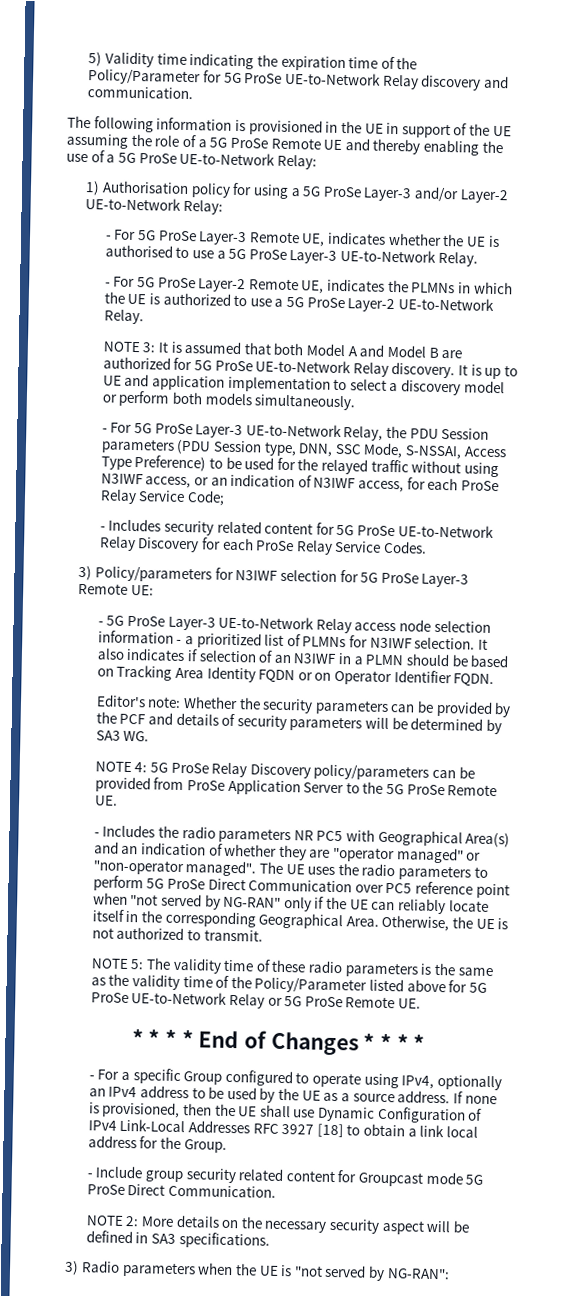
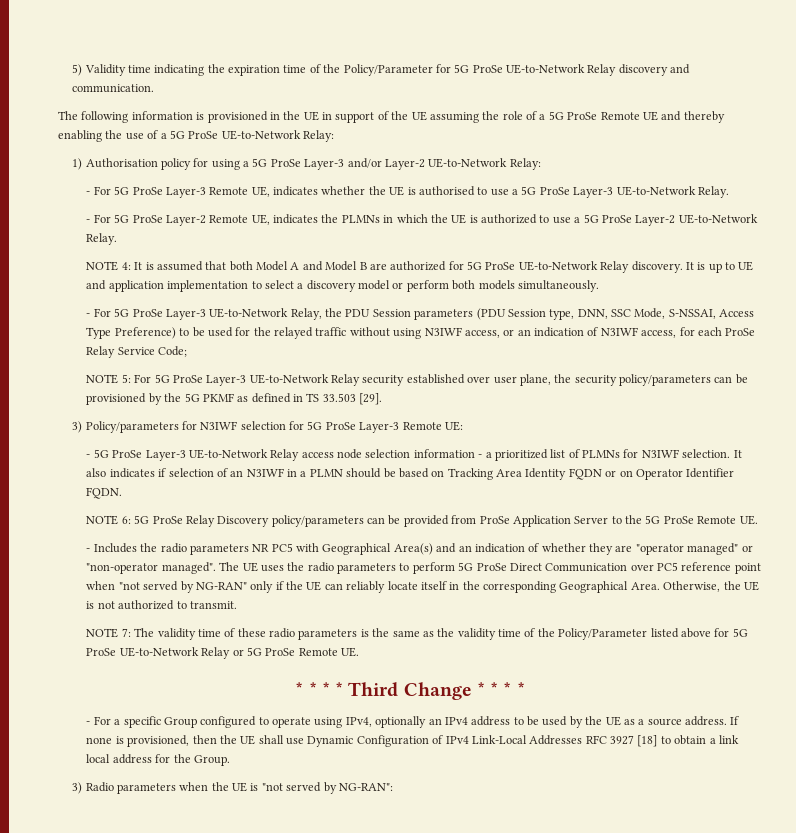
- NOTE 3: It is assumed that both Model A and Model B are authorized for 5G ProSe UE-to-Network Relay discovery.
+ NOTE 4: It is assumed that both Model A and Model B are authorized for 5G ProSe UE-to-Network Relay discovery.
- - Includes security related content for 5G ProSe UE-to-Network Relay Discovery for each ProSe Relay Service Codes.
+ NOTE 5: For 5G ProSe Layer-3 UE-to-Network Relay security established over user plane, the security policy/parameters can be provisioned by the 5G PKMF as defined in TS 33.503 [29].
- Editor's note: Whether the security parameters can be provided by the PCF and details of security parameters will be determined by SA3 WG.
- NOTE 4: 5G ProSe Relay Discovery policy/parameters can be provided from ProSe Application Server to the 5G ProSe Remote UE.
+ NOTE 6: 5G ProSe Relay Discovery policy/parameters can be provided from ProSe Application Server to the 5G ProSe Remote UE.
- NOTE 5: The validity time of these radio parameters is the same as the validity time of the Policy/Parameter listed above for 5G ProSe UE-to-Network Relay or 5G ProSe Remote UE.
+ NOTE 7: The validity time of these radio parameters is the same as the validity time of the Policy/Parameter listed above for 5G ProSe UE-to-Network Relay or 5G ProSe Remote UE.
- * * * * End of Changes * * * *
+ * * * * Third Change * * * *
- - Include group security related content for Groupcast mode 5G ProSe Direct Communication.
- NOTE 2: More details on the necessary security aspect will be defined in SA3 specifications.

